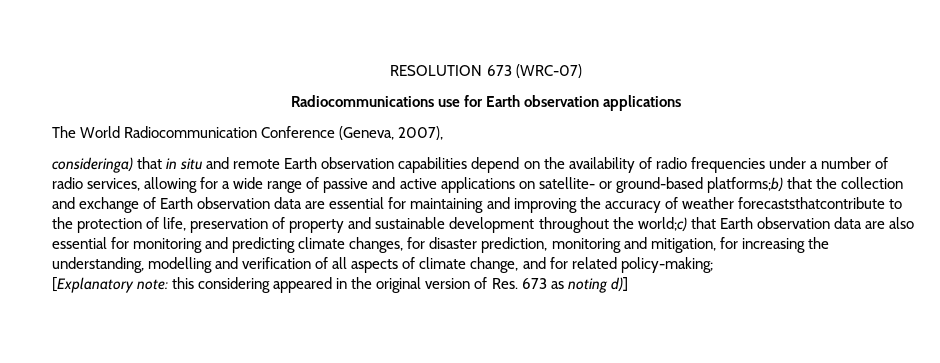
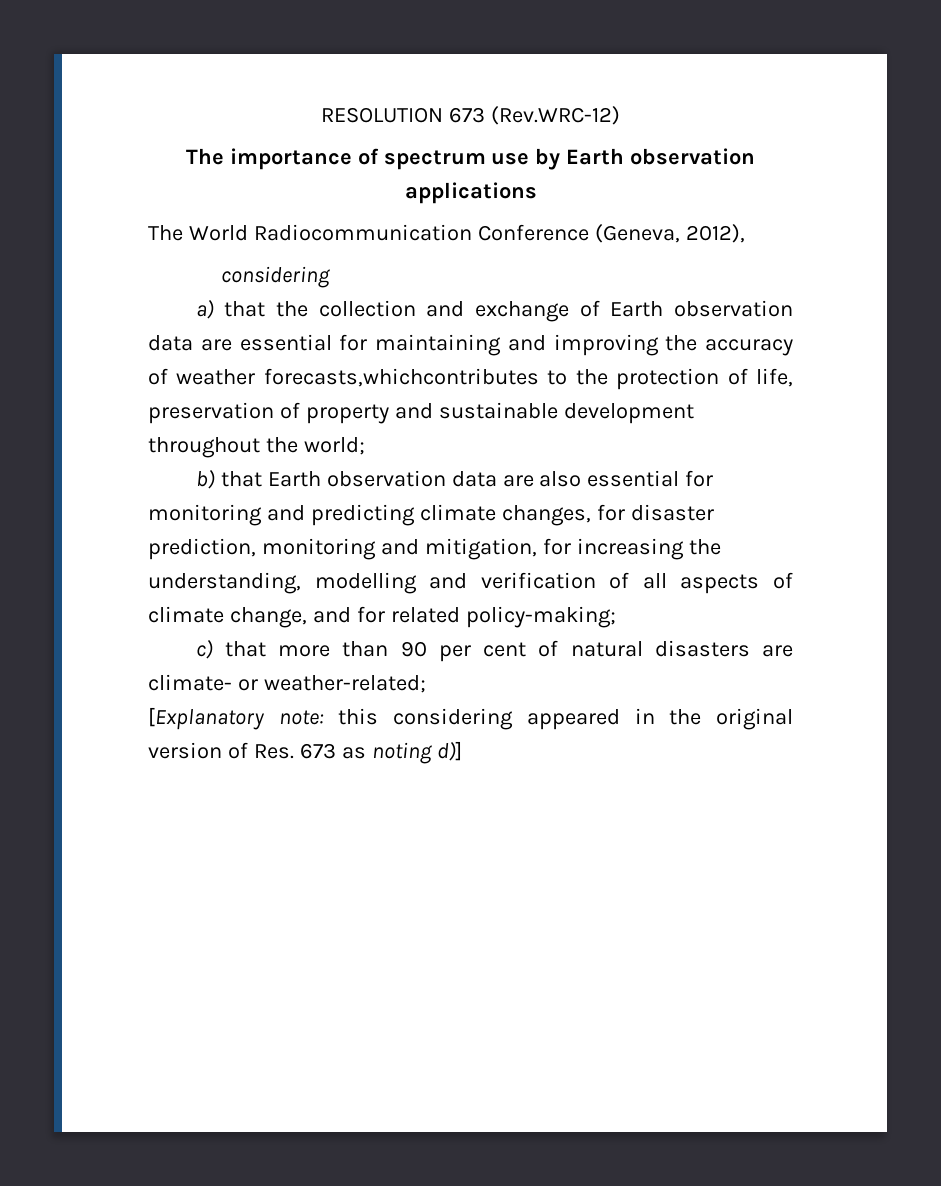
- RESOLUTION 673 (WRC-07)
- Radiocommunications use for Earth observation applications
+ RESOLUTION 673 (Rev.WRC-12)
+ The importance of spectrum use by Earth observation applications
- The World Radiocommunication Conference (Geneva, 2007),
- consideringa) that in situ and remote Earth observation capabilities depend on the availability of radio frequencies under a number of radio services, allowing for a wide range of passive and active applications on satellite- or ground-based platforms;b) that the collection and exchange of Earth observation data are essential for maintaining and improving the accuracy of weather forecaststhatcontribute to the protection of life, preservation of property and sustainable development throughout the world;c) that Earth observation data are also essential for monitoring and predicting climate changes, for disaster prediction, monitoring and mitigation, for increasing the understanding, modelling and verification of all aspects of climate change, and for related policy-making;
+ The World Radiocommunication Conference (Geneva, 2012),
+ considering
+ a) that the collection and exchange of Earth observation data are essential for maintaining and improving the accuracy of weather forecasts,whichcontributes to the protection of life, preservation of property and sustainable development throughout the world;
+ b) that Earth observation data are also essential for monitoring and predicting climate changes, for disaster prediction, monitoring and mitigation, for increasing the understanding, modelling and verification of all aspects of climate change, and for related policy-making;
+ c) that more than 90 per cent of natural disasters are climate- or weather-related;

